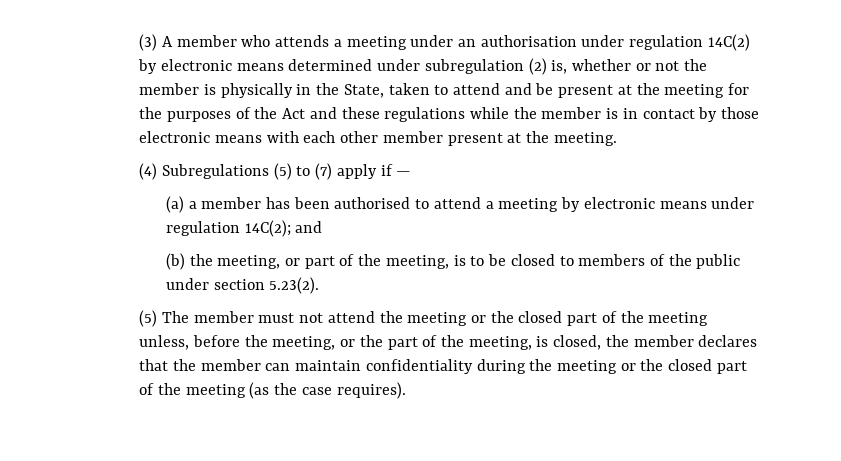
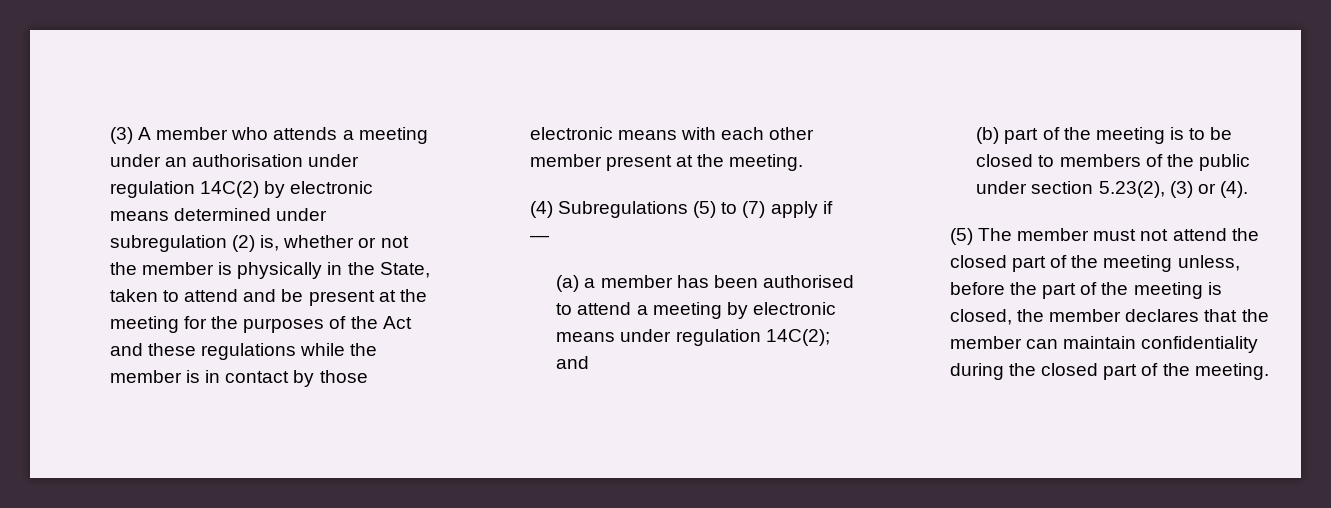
- (b) the meeting, or part of the meeting, is to be closed to members of the public under section 5.23(2).
+ (b) part of the meeting is to be closed to members of the public under section 5.23(2), (3) or (4).
- (5) The member must not attend the meeting or the closed part of the meeting unless, before the meeting, or the part of the meeting, is closed, the member declares that the member can maintain confidentiality during the meeting or the closed part of the meeting (as the case requires).
+ (5) The member must not attend the closed part of the meeting unless, before the part of the meeting is closed, the member declares that the member can maintain confidentiality during the closed part of the meeting.

